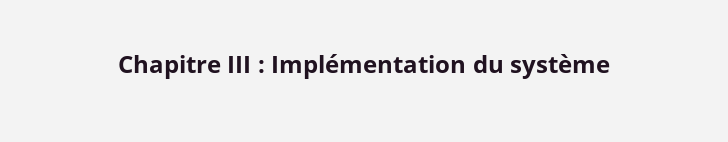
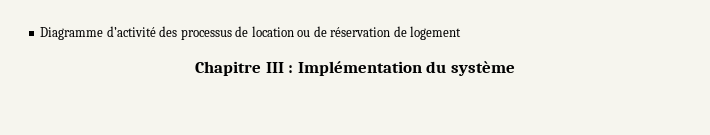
+ Diagramme d’activité des processus de location ou de réservation de logement

